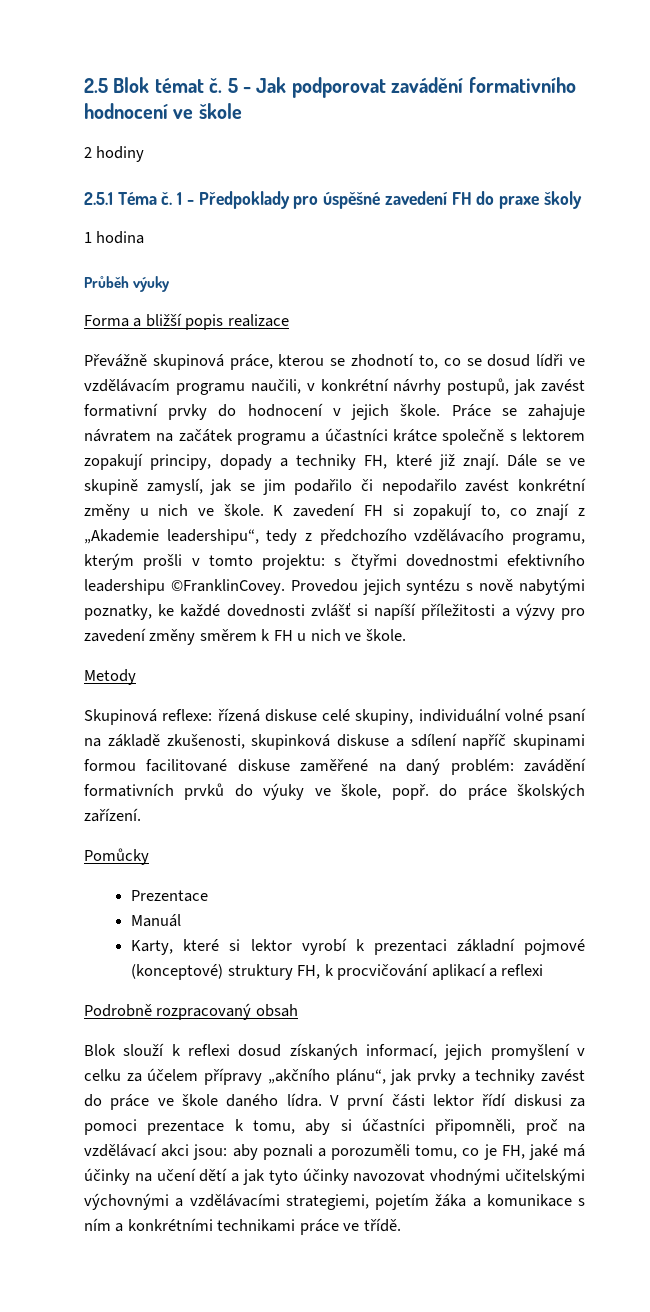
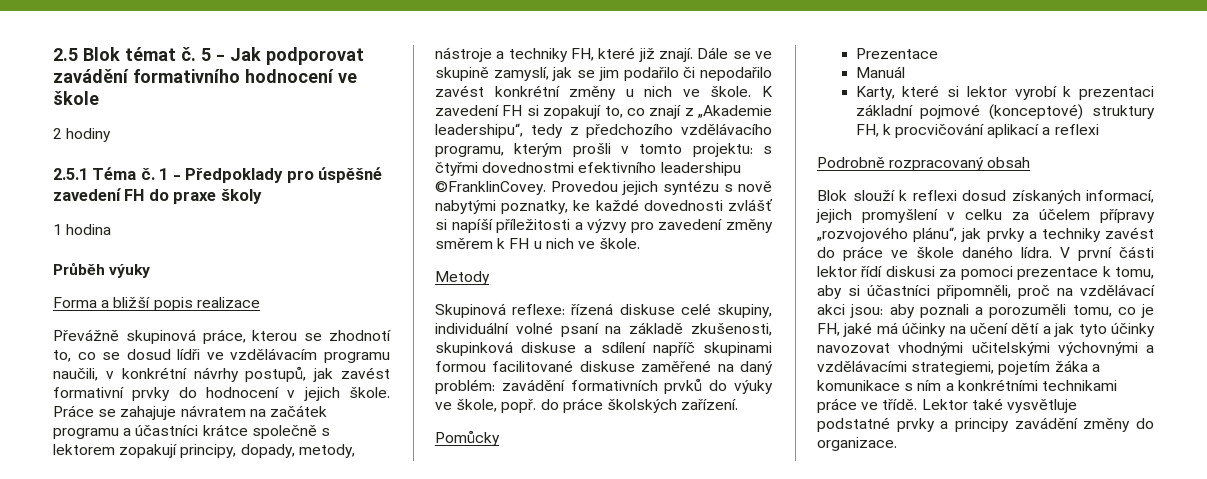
- Práce se zahajuje návratem na začátek programu a účastníci krátce společně s lektorem zopakují principy, dopady a techniky FH, které již znají.
+ Práce se zahajuje návratem na začátek programu a účastníci krátce společně s lektorem zopakují principy, dopady, metody, nástroje a techniky FH, které již znají.
- Blok slouží k reflexi dosud získaných informací, jejich promyšlení v celku za účelem přípravy „akčního plánu“, jak prvky a techniky zavést do práce ve škole daného lídra.
+ Blok slouží k reflexi dosud získaných informací, jejich promyšlení v celku za účelem přípravy „rozvojového plánu“, jak prvky a techniky zavést do práce ve škole daného lídra.
+ Lektor také vysvětluje podstatné prvky a principy zavádění změny do organizace.

